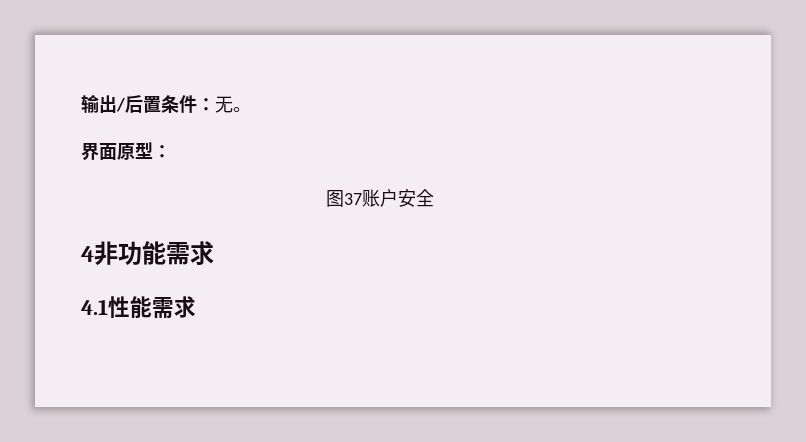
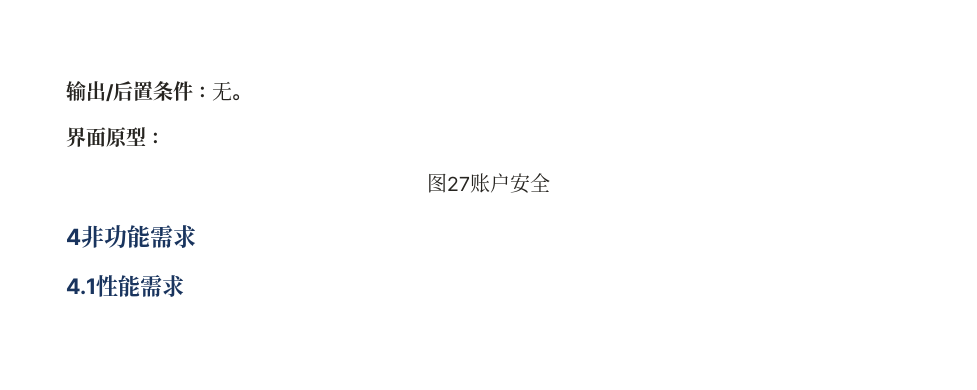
- 图37账户安全
+ 图27账户安全

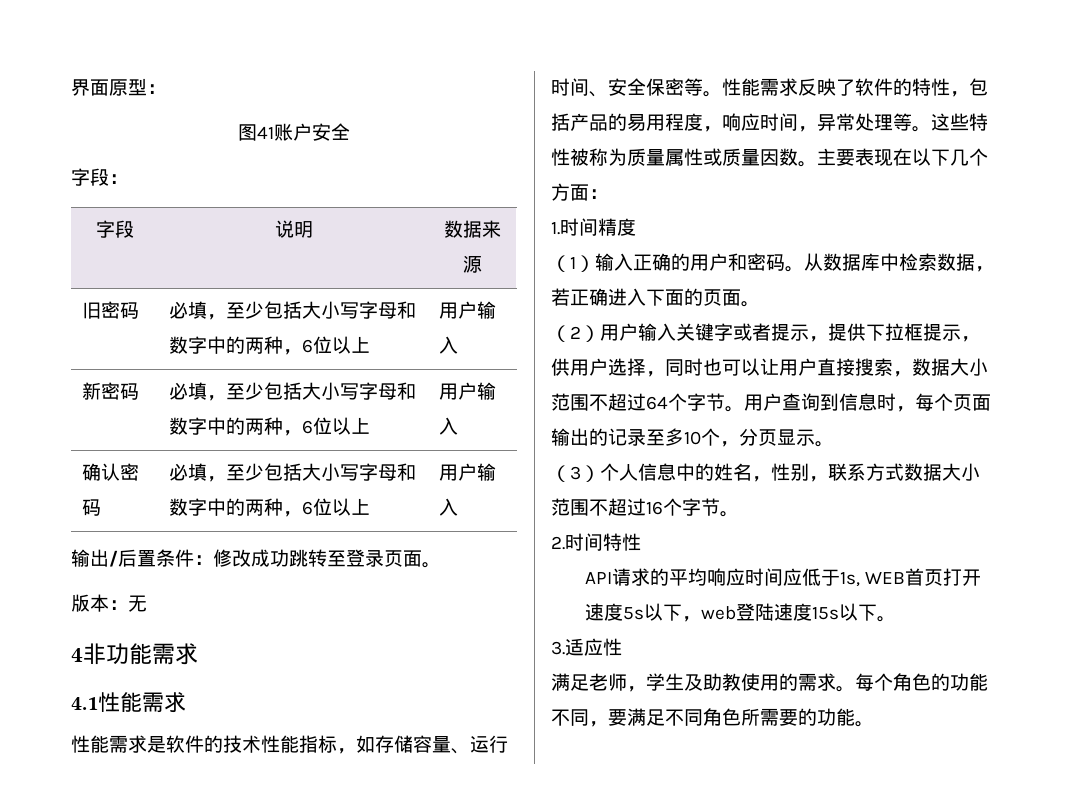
+ 界面原型：
+ 图41账户安全
+ 字段：
+ 字段 | 说明 | 数据来源
+ 旧密码 | 必填，至少包括大小写字母和数字中的两种，6位以上 | 用户输入
+ 新密码 | 必填，至少包括大小写字母和数字中的两种，6位以上 | 用户输入
+ 确认密码 | 必填，至少包括大小写字母和数字中的两种，6位以上 | 用户输入
- 输出/后置条件：无。
- 界面原型：
- 图27账户安全
+ 输出/后置条件：修改成功跳转至登录页面。
+ 版本：无
+ 性能需求是软件的技术性能指标，如存储容量、运行时间、安全保密等。性能需求反映了软件的特性，包括产品的易用程度，响应时间，异常处理等。这些特性被称为质量属性或质量因数。主要表现在以下几个方面：
+ 1.时间精度
+ （1）输入正确的用户和密码。从数据库中检索数据，若正确进入下面的页面。
+ （2）用户输入关键字或者提示，提供下拉框提示，供用户选择，同时也可以让用户直接搜索，数据大小范围不超过64个字节。用户查询到信息时，每个页面输出的记录至多10个，分页显示。
+ （3）个人信息中的姓名，性别，联系方式数据大小范围不超过16个字节。
+ 2.时间特性
+ API请求的平均响应时间应低于1s, WEB首页打开速度5s以下，web登陆速度15s以下。
+ 3.适应性
+ 满足老师，学生及助教使用的需求。每个角色的功能不同，要满足不同角色所需要的功能。

